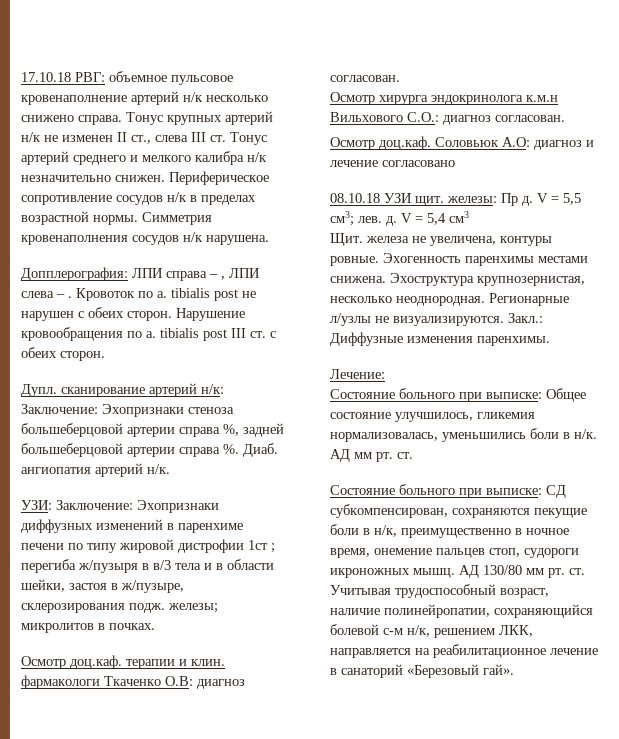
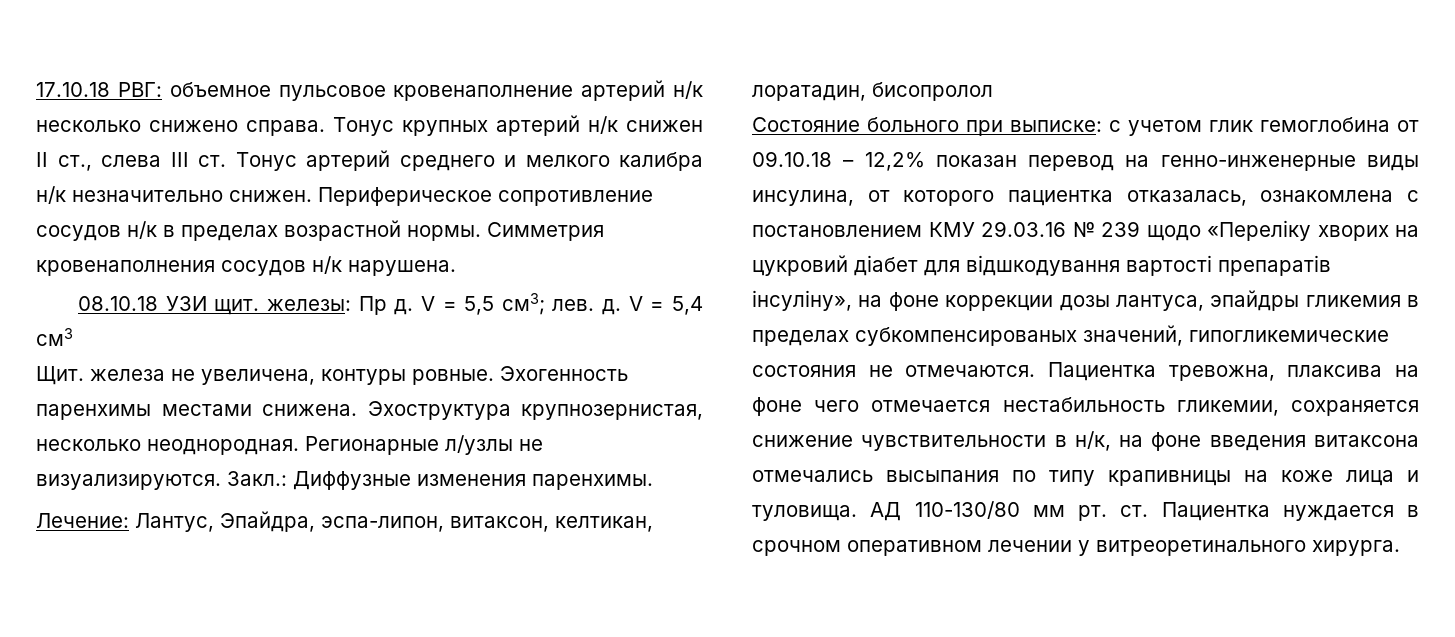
- Тонус крупных артерий н/к не изменен II ст., слева III ст. Тонус артерий среднего и мелкого калибра н/к незначительно снижен.
+ Тонус крупных артерий н/к снижен II ст., слева III ст. Тонус артерий среднего и мелкого калибра н/к незначительно снижен.
- Допплерография: ЛПИ справа – , ЛПИ слева – . Кровоток по а. tibialis роst не нарушен с обеих сторон. Нарушение кровообращения по а. tibialis роst III ст. с обеих сторон.
- Дупл. сканирование артерий н/к: Заключение: Эхопризнаки стеноза большеберцовой артерии справа %, задней большеберцовой артерии справа %. Диаб. ангиопатия артерий н/к.
- УЗИ: Заключение: Эхопризнаки диффузных изменений в паренхиме печени по типу жировой дистрофии 1ст ; перегиба ж/пузыря в в/3 тела и в области шейки, застоя в ж/пузыре, склерозирования подж. железы; микролитов в почках.
- Осмотр доц.каф. терапии и клин. фармакологи Ткаченко О.В: диагноз согласован.
- Осмотр хирурга эндокринолога к.м.н Вильхового С.О.: диагноз согласован.
- Осмотр доц.каф. Соловьюк А.О: диагноз и лечение согласовано
- Лечение:
- Состояние больного при выписке: Общее состояние улучшилось, гликемия нормализовалась, уменьшились боли в н/к. АД мм рт. ст.
- Состояние больного при выписке: СД субкомпенсирован, сохраняются пекущие боли в н/к, преимущественно в ночное время, онемение пальцев стоп, судороги икроножных мышц. АД 130/80 мм рт. ст. Учитывая трудоспособный возраст, наличие полинейропатии, сохраняющийся болевой с-м н/к, решением ЛКК, направляется на реабилитационное лечение в санаторий «Березовый гай».
+ Лечение: Лантус, Эпайдра, эспа-липон, витаксон, келтикан, лоратадин, бисопролол
+ Состояние больного при выписке: с учетом глик гемоглобина от 09.10.18 – 12,2% показан перевод на генно-инженерные виды инсулина, от которого пациентка отказалась, ознакомлена с постановлением КМУ 29.03.16 № 239 щодо «Перелiку хворих на цукровий дiабет для вiдшкодування вартостi препаратiв iнсулiну», на фоне коррекции дозы лантуса, эпайдры гликемия в пределах субкомпенсированых значений, гипогликемические состояния не отмечаются. Пациентка тревожна, плаксива на фоне чего отмечается нестабильность гликемии, сохраняется снижение чувствительности в н/к, на фоне введения витаксона отмечались высыпания по типу крапивницы на коже лица и туловища. АД 110-130/80 мм рт. ст. Пациентка нуждается в срочном оперативном лечении у витреоретинального хирурга.

